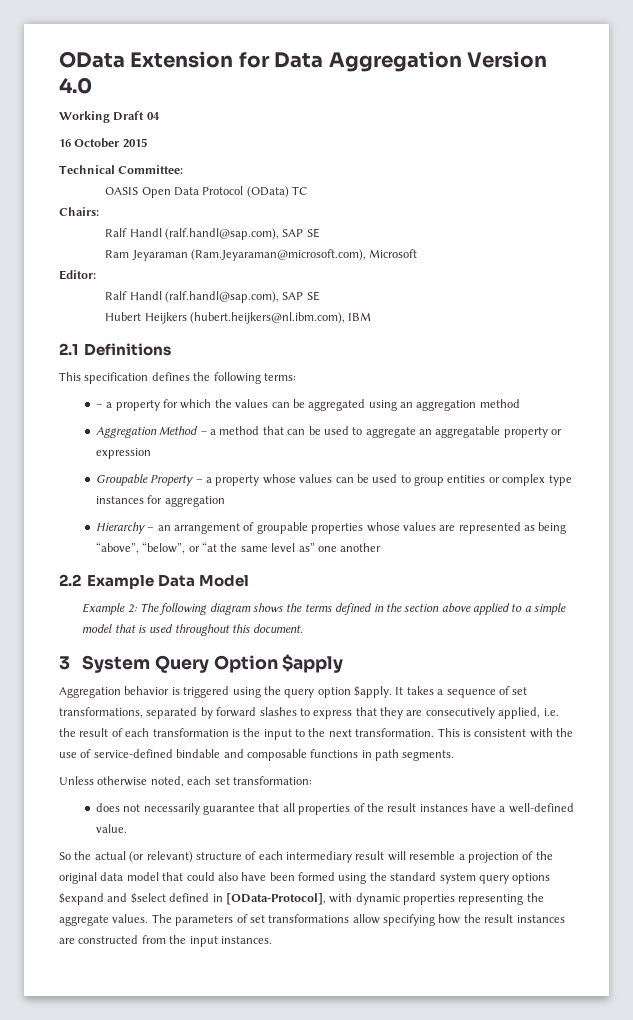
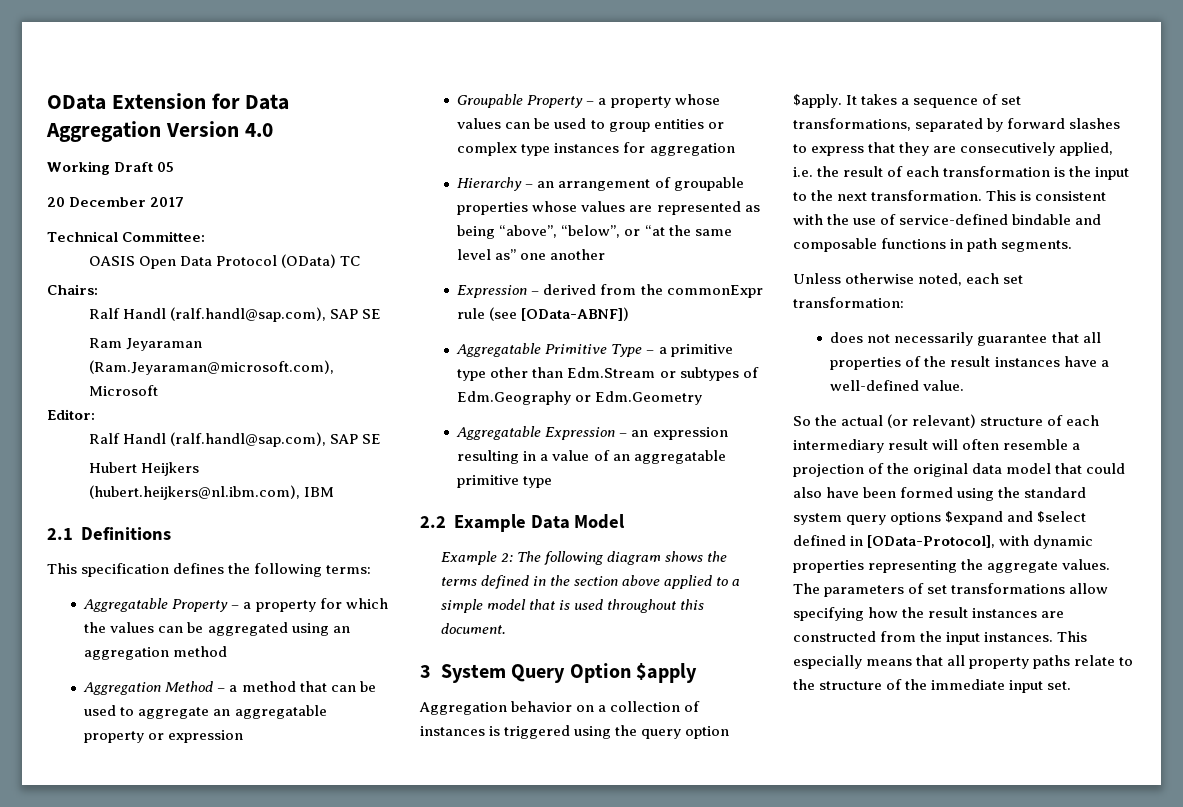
- Working Draft 04
- 16 October 2015
+ Working Draft 05
+ 20 December 2017
- – a property for which the values can be aggregated using an aggregation method
+ Aggregatable Property – a property for which the values can be aggregated using an aggregation method
+ Expression – derived from the commonExpr rule (see [OData-ABNF])
+ Aggregatable Primitive Type – a primitive type other than Edm.Stream or subtypes of Edm.Geography or Edm.Geometry
+ Aggregatable Expression – an expression resulting in a value of an aggregatable primitive type
- Aggregation behavior is triggered using the query option $apply.
+ Aggregation behavior on a collection of instances is triggered using the query option $apply.
- So the actual (or relevant) structure of each intermediary result will resemble a projection of the original data model that could also have been formed using the standard system query options $expand and $select defined in [OData-Protocol], with dynamic properties representing the aggregate values.
+ So the actual (or relevant) structure of each intermediary result will often resemble a projection of the original data model that could also have been formed using the standard system query options $expand and $select defined in [OData-Protocol], with dynamic properties representing the aggregate values.
+ This especially means that all property paths relate to the structure of the immediate input set.

